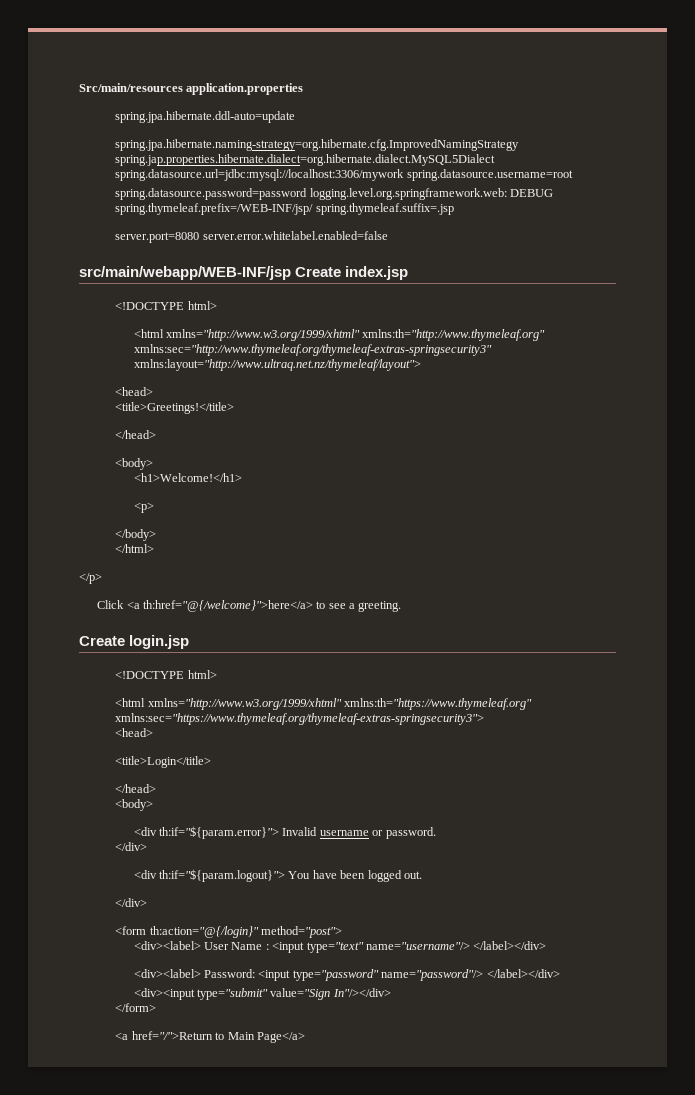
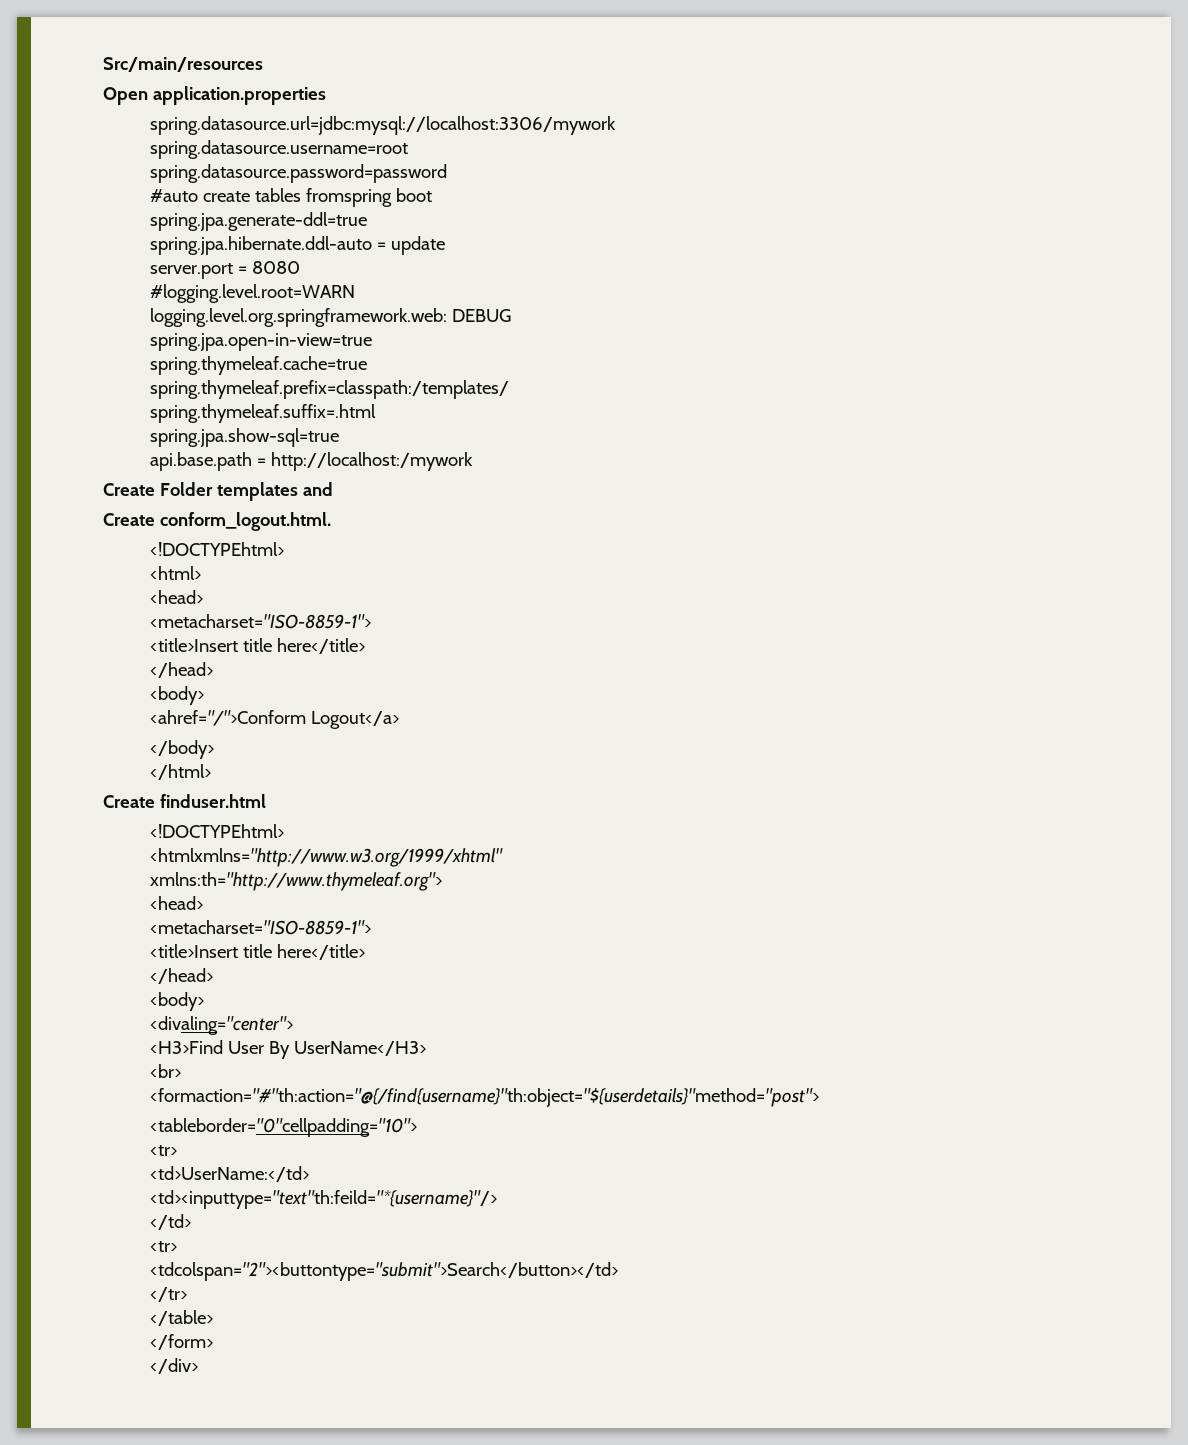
- Src/main/resources application.properties
+ Src/main/resources
+ Open application.properties
- spring.jpa.hibernate.ddl-auto=update
- spring.jpa.hibernate.naming-strategy=org.hibernate.cfg.ImprovedNamingStrategy spring.jap.properties.hibernate.dialect=org.hibernate.dialect.MySQL5Dialect spring.datasource.url=jdbc:mysql://localhost:3306/mywork spring.datasource.username=root
- spring.datasource.password=password logging.level.org.springframework.web: DEBUG spring.thymeleaf.prefix=/WEB-INF/jsp/ spring.thymeleaf.suffix=.jsp
- server.port=8080 server.error.whitelabel.enabled=false
- src/main/webapp/WEB-INF/jsp Create index.jsp
- <!DOCTYPE html>
- <html xmlns="http://www.w3.org/1999/xhtml" xmlns:th="http://www.thymeleaf.org" xmlns:sec="http://www.thymeleaf.org/thymeleaf-extras-springsecurity3" xmlns:layout="http://www.ultraq.net.nz/thymeleaf/layout">
+ spring.datasource.url=jdbc:mysql://localhost:3306/mywork
+ spring.datasource.username=root
+ spring.datasource.password=password
+ #auto create tables fromspring boot
+ spring.jpa.generate-ddl=true
+ spring.jpa.hibernate.ddl-auto = update
+ server.port = 8080
+ #logging.level.root=WARN
+ logging.level.org.springframework.web: DEBUG
+ spring.jpa.open-in-view=true
+ spring.thymeleaf.cache=true
+ spring.thymeleaf.prefix=classpath:/templates/
+ spring.thymeleaf.suffix=.html
+ spring.jpa.show-sql=true
+ api.base.path = http://localhost:/mywork
+ Create Folder templates and
+ Create conform_logout.html.
+ <!DOCTYPEhtml>
+ <html>
  <head>
- <title>Greetings!</title>
+ <metacharset="ISO-8859-1">
+ <title>Insert title here</title>
  </head>
  <body>
- <h1>Welcome!</h1>
- <p>
+ <ahref="/">Conform Logout</a>
- </p>
- Click <a th:href="@{/welcome}">here</a> to see a greeting.
- Create login.jsp
- <!DOCTYPE html>
- <html xmlns="http://www.w3.org/1999/xhtml" xmlns:th="https://www.thymeleaf.org" xmlns:sec="https://www.thymeleaf.org/thymeleaf-extras-springsecurity3">
+ Create finduser.html
+ <!DOCTYPEhtml>
+ <htmlxmlns="http://www.w3.org/1999/xhtml"
+ xmlns:th="http://www.thymeleaf.org">
  <head>
- <title>Login</title>
+ <metacharset="ISO-8859-1">
+ <title>Insert title here</title>
  </head>
  <body>
- <div th:if="${param.error}"> Invalid username or password.
+ <divaling="center">
+ <H3>Find User By UserName</H3>
+ <br>
+ <formaction="#"th:action="@{/find{username}"th:object="${userdetails}"method="post">
+ <tableborder="0"cellpadding="10">
+ <tr>
+ <td>UserName:</td>
+ <td><inputtype="text"th:feild="*{username}"/>
+ </td>
+ <tr>
+ <tdcolspan="2"><buttontype="submit">Search</button></td>
+ </tr>
+ </table>
+ </form>
  </div>
- <div th:if="${param.logout}"> You have been logged out.
- </div>
- <form th:action="@{/login}" method="post">
- <div><label> User Name : <input type="text" name="username"/> </label></div>
- <div><label> Password: <input type="password" name="password"/> </label></div>
- <div><input type="submit" value="Sign In"/></div>
- </form>
- <a href="/">Return to Main Page</a>

